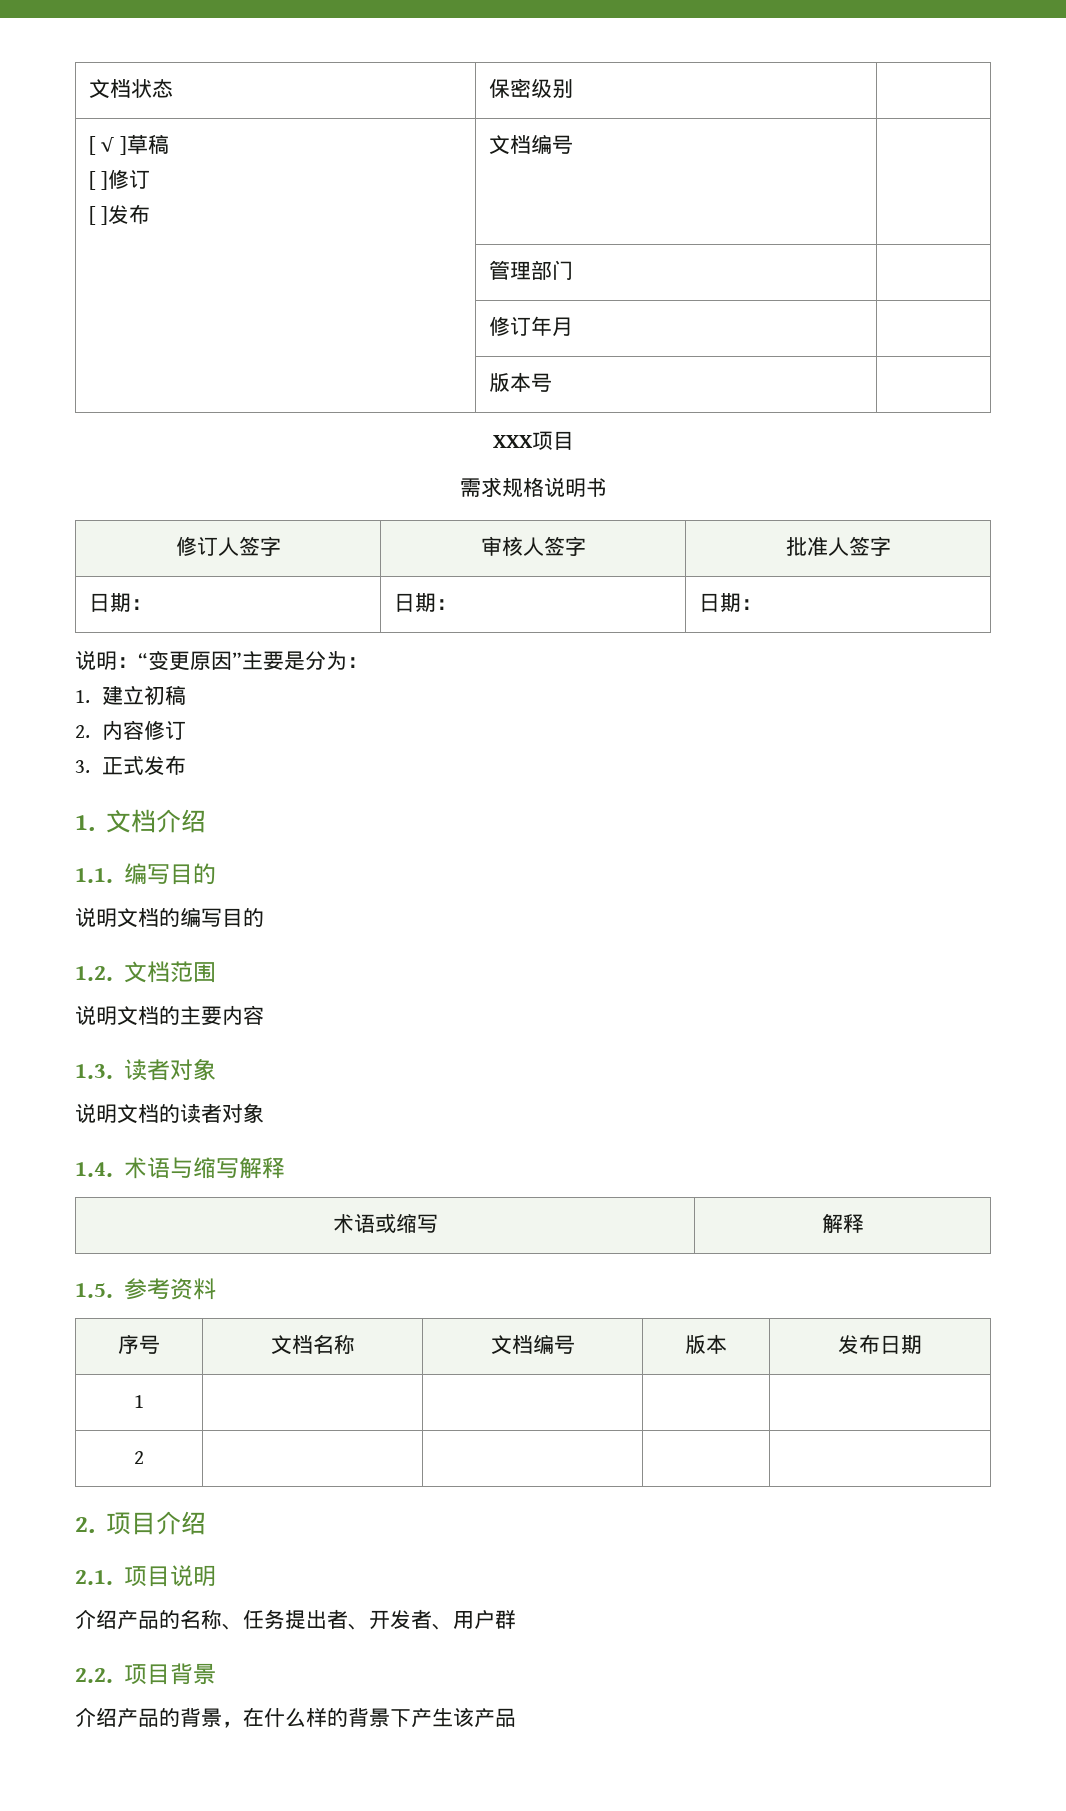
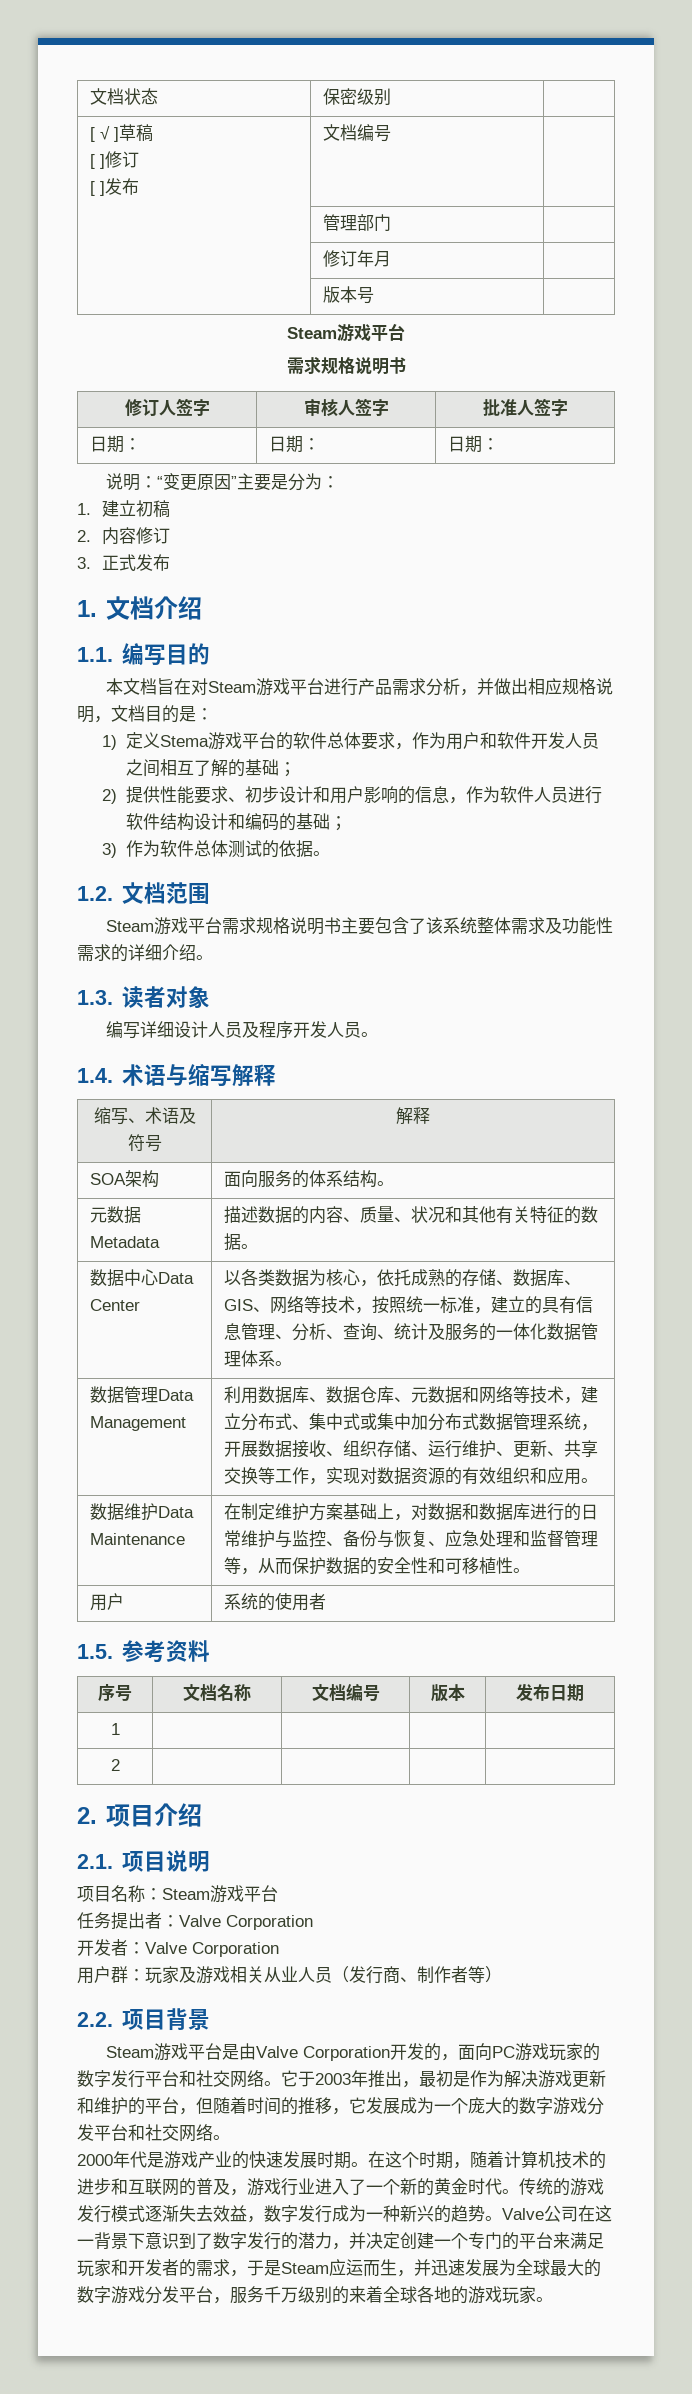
  | 版本号 |
- XXX项目
+ Steam游戏平台
- 说明文档的编写目的
+ 本文档旨在对Steam游戏平台进行产品需求分析，并做出相应规格说明，文档目的是：
+ 1)定义Stema游戏平台的软件总体要求，作为用户和软件开发人员之间相互了解的基础；
+ 2)提供性能要求、初步设计和用户影响的信息，作为软件人员进行软件结构设计和编码的基础；
+ 3)作为软件总体测试的依据。
  1.2.文档范围
- 说明文档的主要内容
+ Steam游戏平台需求规格说明书主要包含了该系统整体需求及功能性需求的详细介绍。
  1.3.读者对象
- 说明文档的读者对象
+ 编写详细设计人员及程序开发人员。
- 术语或缩写 | 解释
+ 缩写、术语及符号 | 解释
+ SOA架构 | 面向服务的体系结构。
+ 元数据Metadata | 描述数据的内容、质量、状况和其他有关特征的数据。
+ 数据中心Data Center | 以各类数据为核心，依托成熟的存储、数据库、GIS、网络等技术，按照统一标准，建立的具有信息管理、分析、查询、统计及服务的一体化数据管理体系。
+ 数据管理Data Management | 利用数据库、数据仓库、元数据和网络等技术，建立分布式、集中式或集中加分布式数据管理系统，开展数据接收、组织存储、运行维护、更新、共享交换等工作，实现对数据资源的有效组织和应用。
+ 数据维护Data Maintenance | 在制定维护方案基础上，对数据和数据库进行的日常维护与监控、备份与恢复、应急处理和监督管理等，从而保护数据的安全性和可移植性。
+ 用户 | 系统的使用者
- 介绍产品的名称、任务提出者、开发者、用户群
+ 项目名称：Steam游戏平台
+ 任务提出者：Valve Corporation
+ 开发者：Valve Corporation
+ 用户群：玩家及游戏相关从业人员（发行商、制作者等）
  2.2.项目背景
- 介绍产品的背景，在什么样的背景下产生该产品
+ Steam游戏平台是由Valve Corporation开发的，面向PC游戏玩家的数字发行平台和社交网络。它于2003年推出，最初是作为解决游戏更新和维护的平台，但随着时间的推移，它发展成为一个庞大的数字游戏分发平台和社交网络。
+ 2000年代是游戏产业的快速发展时期。在这个时期，随着计算机技术的进步和互联网的普及，游戏行业进入了一个新的黄金时代。传统的游戏发行模式逐渐失去效益，数字发行成为一种新兴的趋势。Valve公司在这一背景下意识到了数字发行的潜力，并决定创建一个专门的平台来满足玩家和开发者的需求，于是Steam应运而生，并迅速发展为全球最大的数字游戏分发平台，服务千万级别的来着全球各地的游戏玩家。

